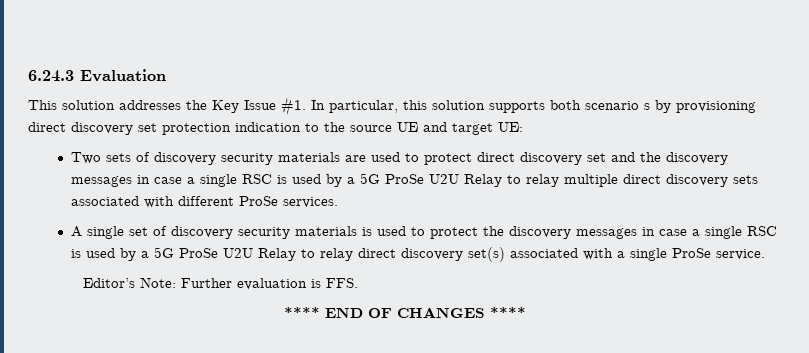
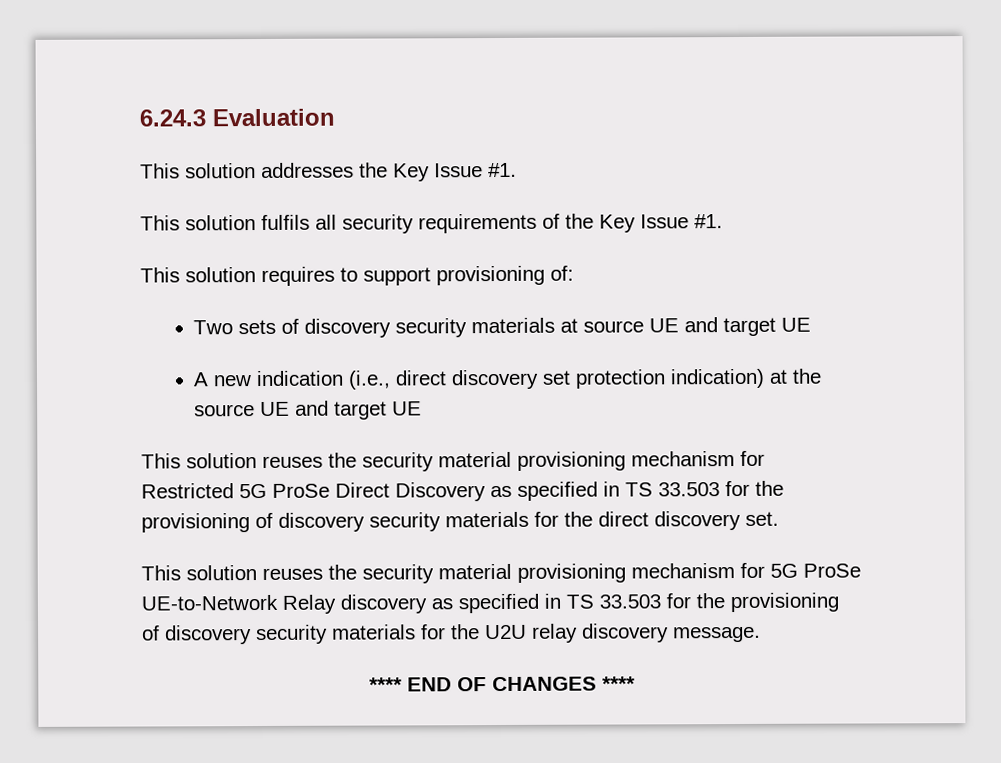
- This solution addresses the Key Issue #1. In particular, this solution supports both scenario s by provisioning direct discovery set protection indication to the source UE and target UE:
+ This solution addresses the Key Issue #1.
+ This solution fulfils all security requirements of the Key Issue #1.
+ This solution requires to support provisioning of:
- Two sets of discovery security materials are used to protect direct discovery set and the discovery messages in case a single RSC is used by a 5G ProSe U2U Relay to relay multiple direct discovery sets associated with different ProSe services.
- A single set of discovery security materials is used to protect the discovery messages in case a single RSC is used by a 5G ProSe U2U Relay to relay direct discovery set(s) associated with a single ProSe service.
- Editor’s Note: Further evaluation is FFS.
+ Two sets of discovery security materials at source UE and target UE
+ A new indication (i.e., direct discovery set protection indication) at the source UE and target UE
+ This solution reuses the security material provisioning mechanism for Restricted 5G ProSe Direct Discovery as specified in TS 33.503 for the provisioning of discovery security materials for the direct discovery set.
+ This solution reuses the security material provisioning mechanism for 5G ProSe UE-to-Network Relay discovery as specified in TS 33.503 for the provisioning of discovery security materials for the U2U relay discovery message.

